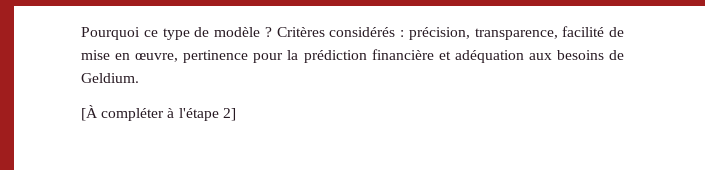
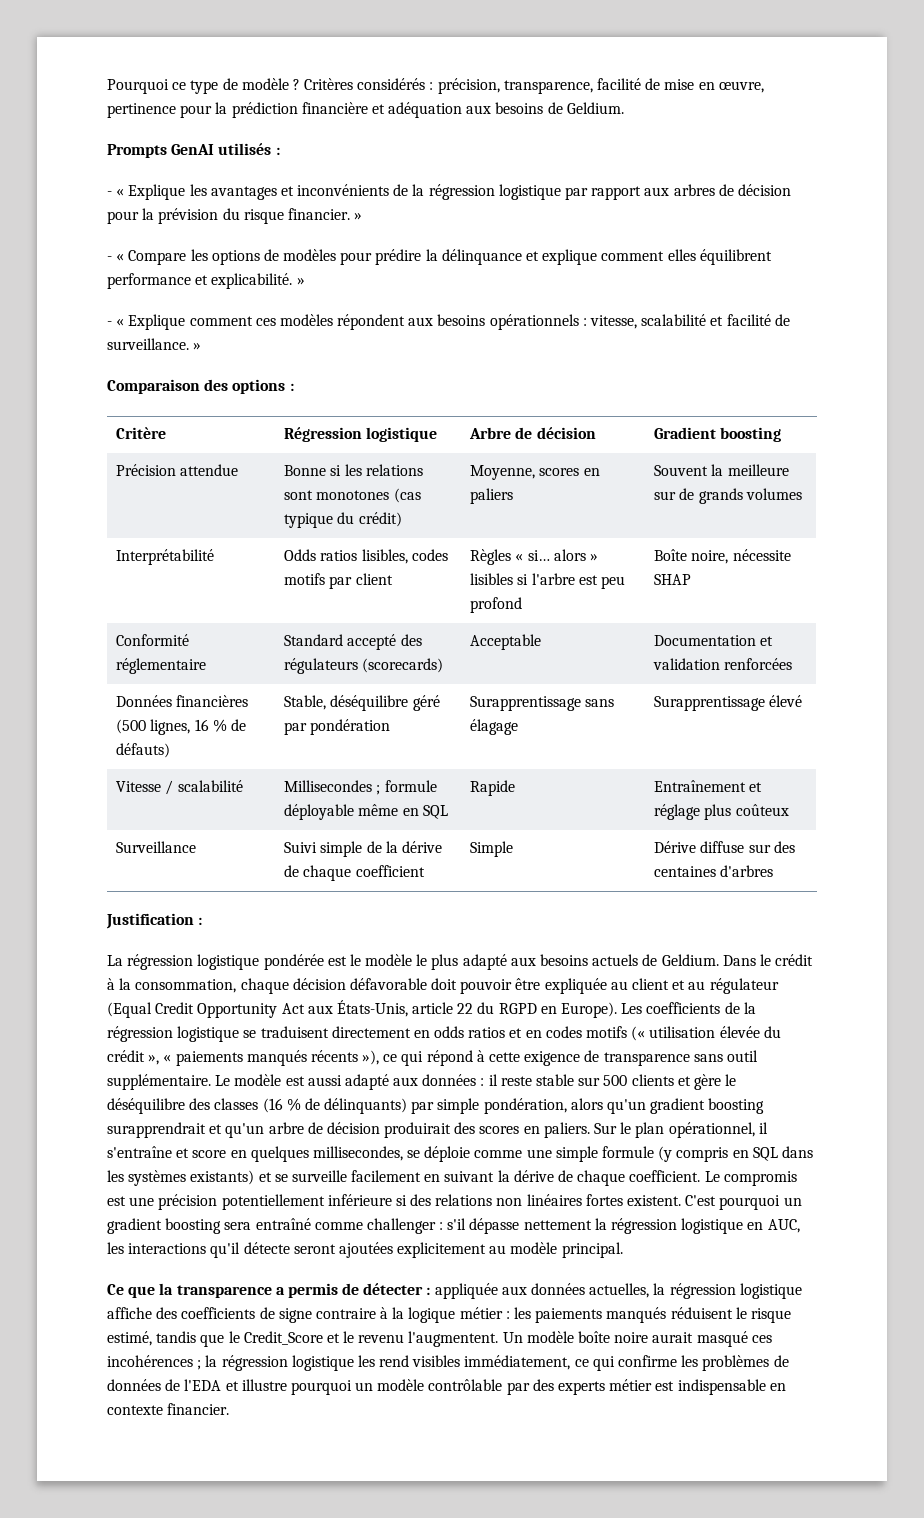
- [À compléter à l'étape 2]
+ Prompts GenAI utilisés :
+ - « Explique les avantages et inconvénients de la régression logistique par rapport aux arbres de décision pour la prévision du risque financier. »
+ - « Compare les options de modèles pour prédire la délinquance et explique comment elles équilibrent performance et explicabilité. »
+ - « Explique comment ces modèles répondent aux besoins opérationnels : vitesse, scalabilité et facilité de surveillance. »
+ Comparaison des options :
+ Critère | Régression logistique | Arbre de décision | Gradient boosting
+ Précision attendue | Bonne si les relations sont monotones (cas typique du crédit) | Moyenne, scores en paliers | Souvent la meilleure sur de grands volumes
+ Interprétabilité | Odds ratios lisibles, codes motifs par client | Règles « si… alors » lisibles si l'arbre est peu profond | Boîte noire, nécessite SHAP
+ Conformité réglementaire | Standard accepté des régulateurs (scorecards) | Acceptable | Documentation et validation renforcées
+ Données financières (500 lignes, 16 % de défauts) | Stable, déséquilibre géré par pondération | Surapprentissage sans élagage | Surapprentissage élevé
+ Vitesse / scalabilité | Millisecondes ; formule déployable même en SQL | Rapide | Entraînement et réglage plus coûteux
+ Surveillance | Suivi simple de la dérive de chaque coefficient | Simple | Dérive diffuse sur des centaines d'arbres
+ Justification :
+ La régression logistique pondérée est le modèle le plus adapté aux besoins actuels de Geldium. Dans le crédit à la consommation, chaque décision défavorable doit pouvoir être expliquée au client et au régulateur (Equal Credit Opportunity Act aux États-Unis, article 22 du RGPD en Europe). Les coefficients de la régression logistique se traduisent directement en odds ratios et en codes motifs (« utilisation élevée du crédit », « paiements manqués récents »), ce qui répond à cette exigence de transparence sans outil supplémentaire. Le modèle est aussi adapté aux données : il reste stable sur 500 clients et gère le déséquilibre des classes (16 % de délinquants) par simple pondération, alors qu'un gradient boosting surapprendrait et qu'un arbre de décision produirait des scores en paliers. Sur le plan opérationnel, il s'entraîne et score en quelques millisecondes, se déploie comme une simple formule (y compris en SQL dans les systèmes existants) et se surveille facilement en suivant la dérive de chaque coefficient. Le compromis est une précision potentiellement inférieure si des relations non linéaires fortes existent. C'est pourquoi un gradient boosting sera entraîné comme challenger : s'il dépasse nettement la régression logistique en AUC, les interactions qu'il détecte seront ajoutées explicitement au modèle principal.
+ Ce que la transparence a permis de détecter : appliquée aux données actuelles, la régression logistique affiche des coefficients de signe contraire à la logique métier : les paiements manqués réduisent le risque estimé, tandis que le Credit_Score et le revenu l'augmentent. Un modèle boîte noire aurait masqué ces incohérences ; la régression logistique les rend visibles immédiatement, ce qui confirme les problèmes de données de l'EDA et illustre pourquoi un modèle contrôlable par des experts métier est indispensable en contexte financier.

